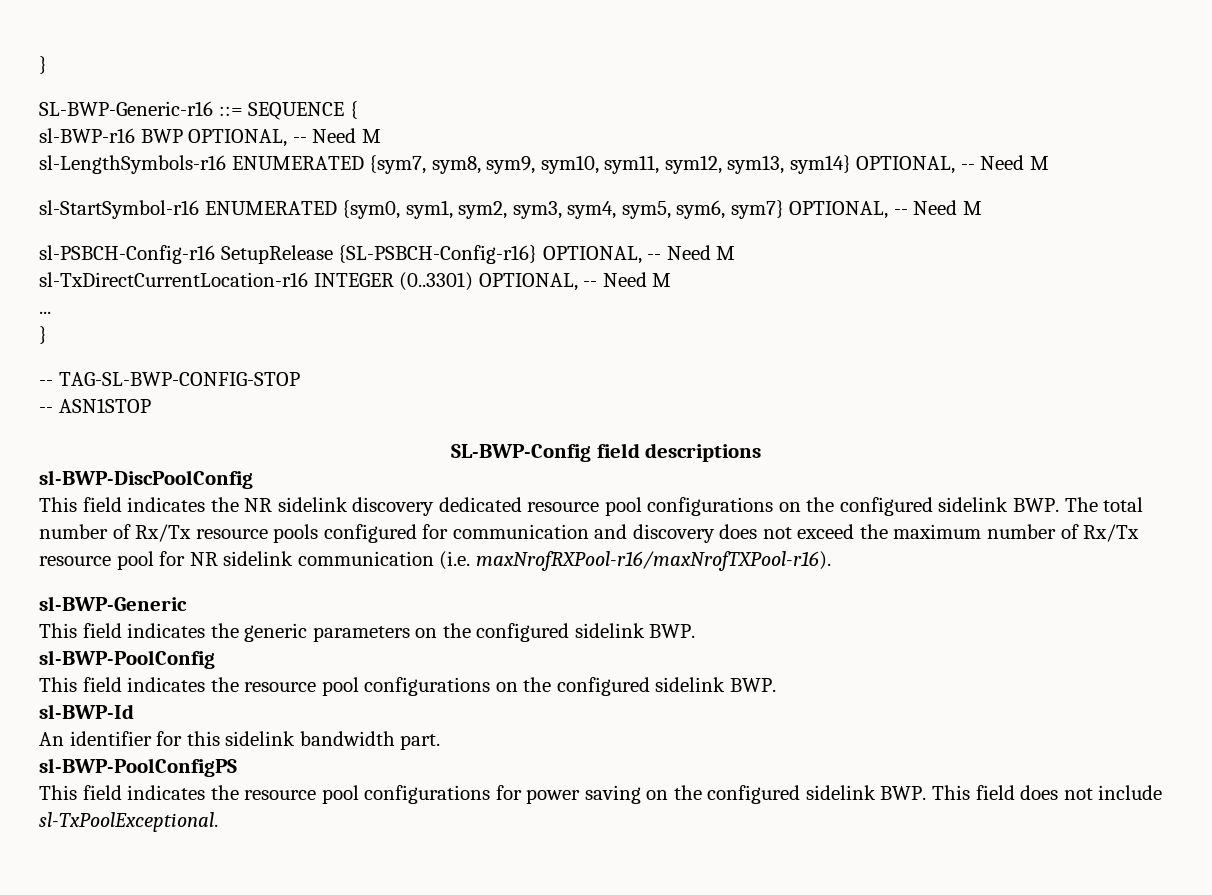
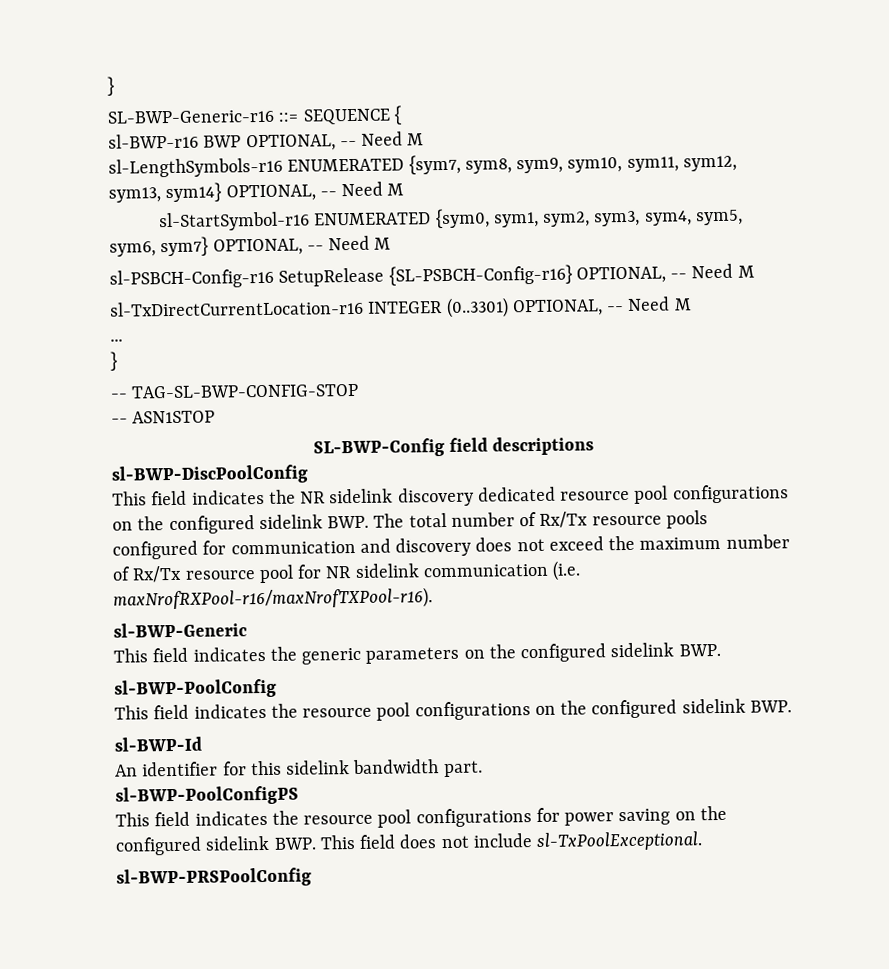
+ sl-BWP-PRSPoolConfig

